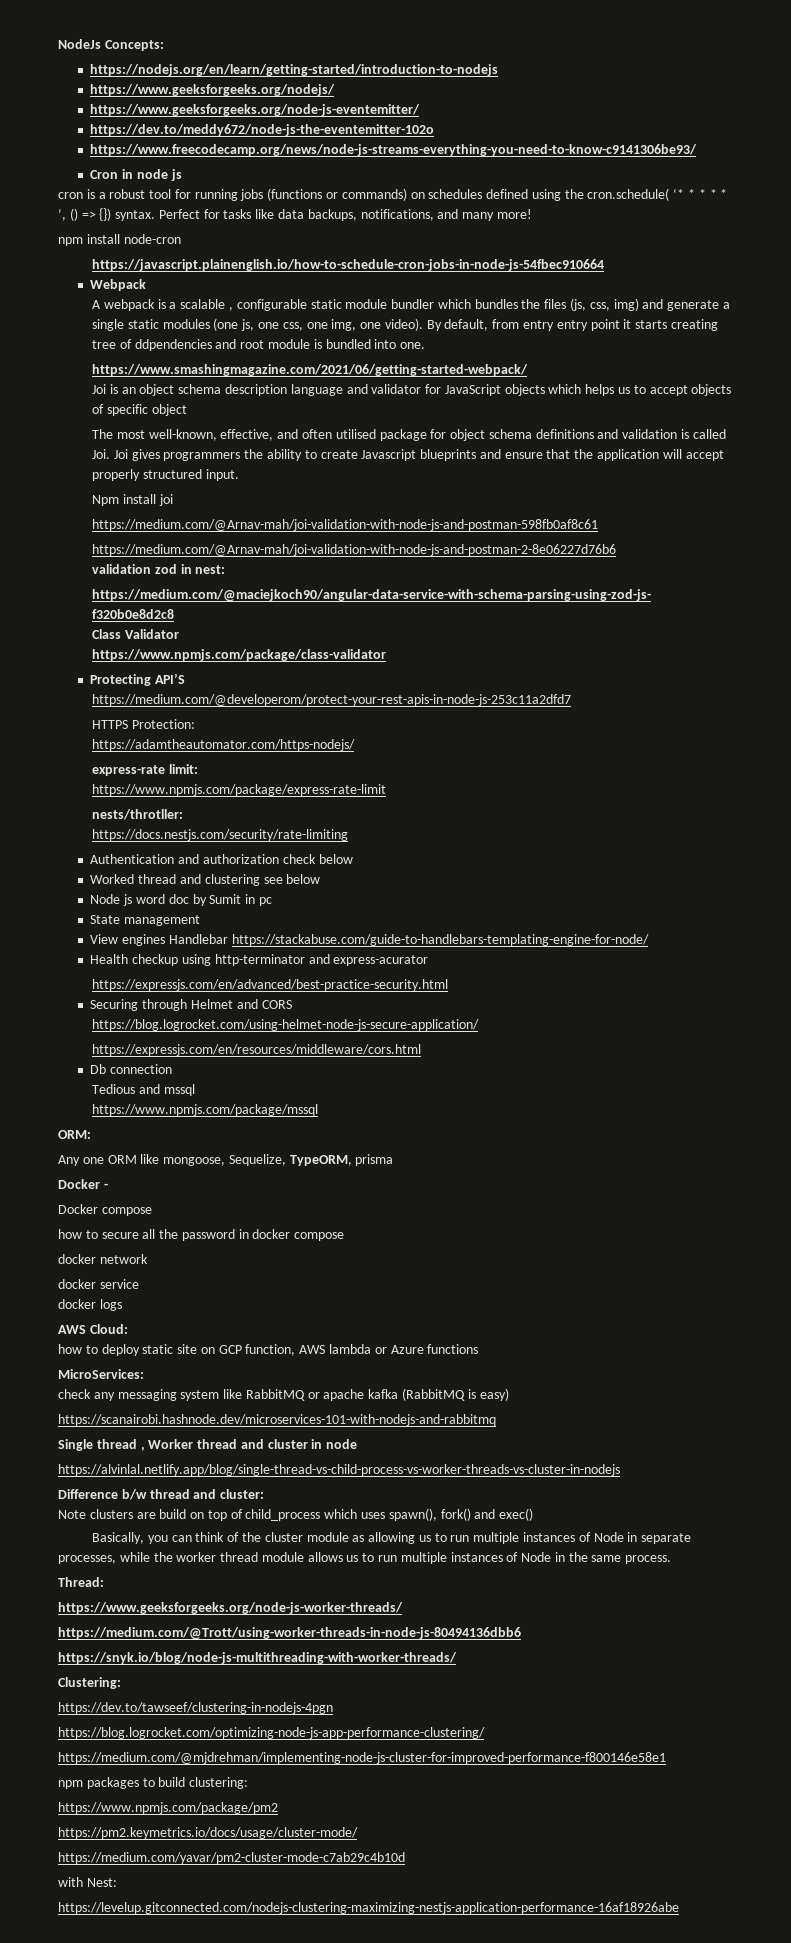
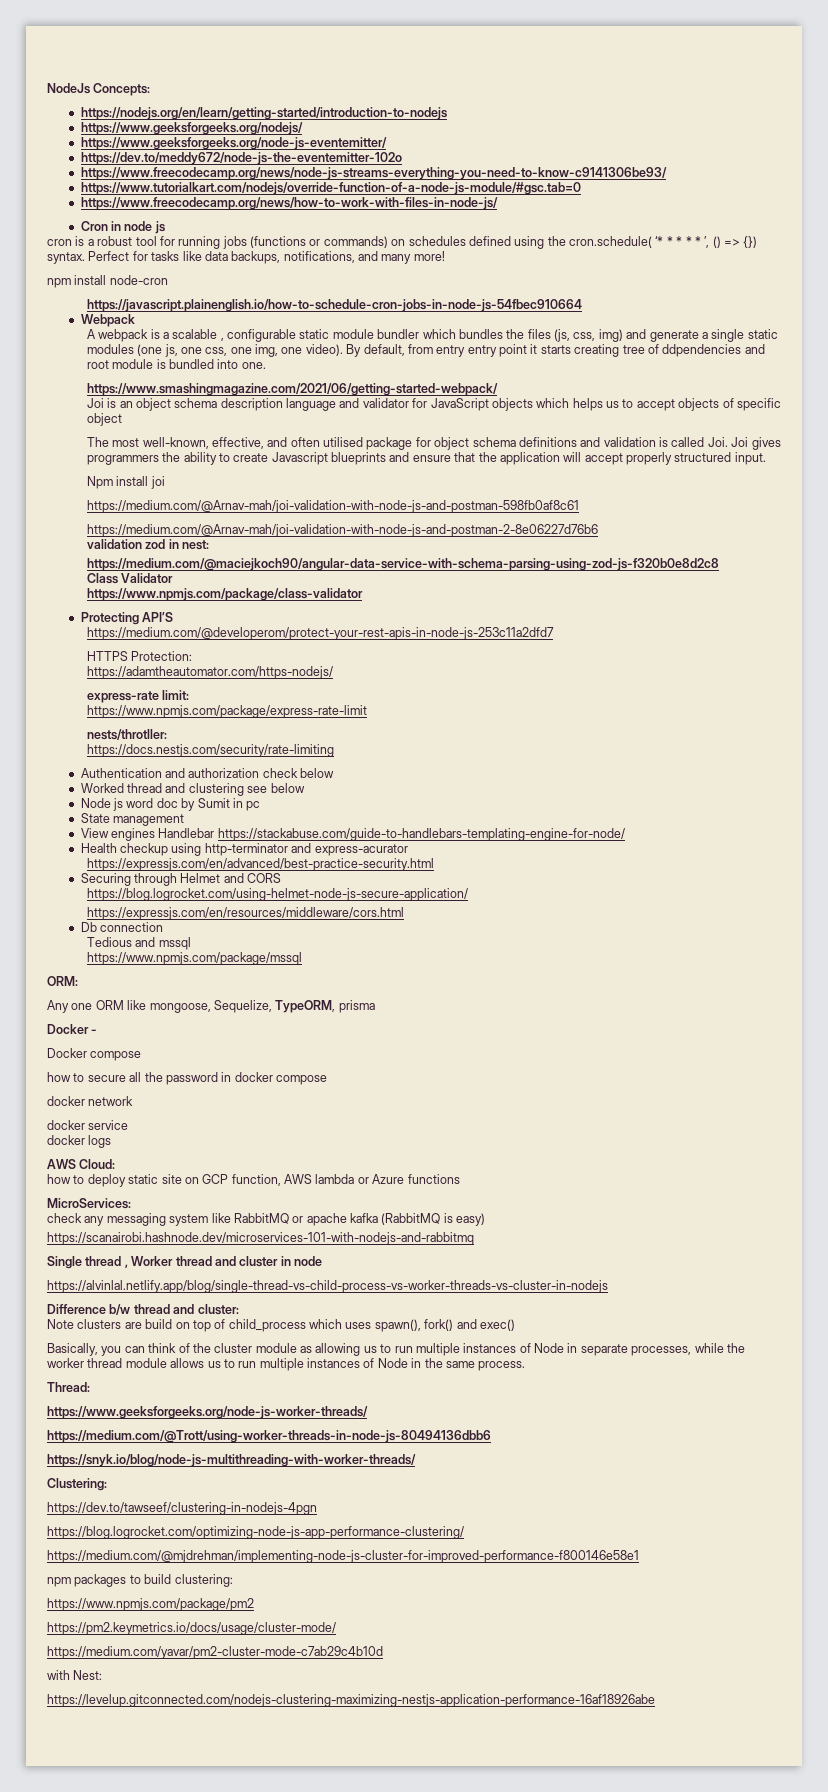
+ https://www.tutorialkart.com/nodejs/override-function-of-a-node-js-module/#gsc.tab=0
+ https://www.freecodecamp.org/news/how-to-work-with-files-in-node-js/

